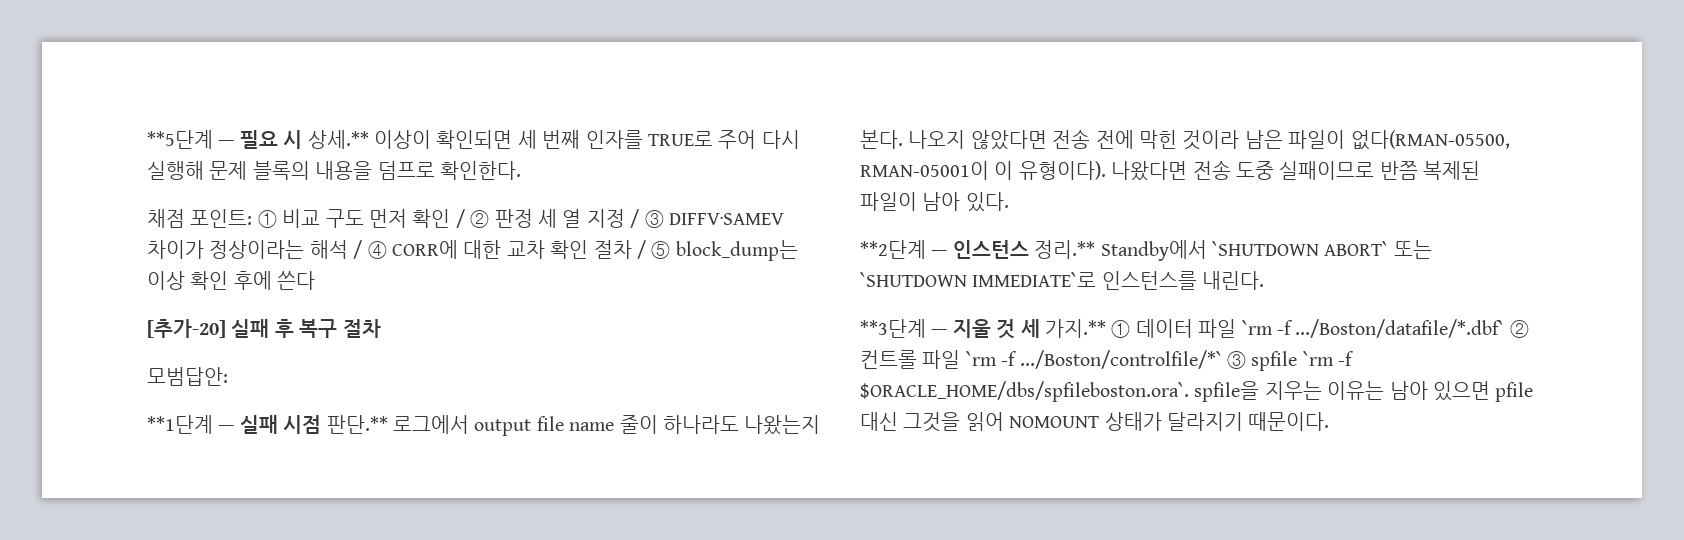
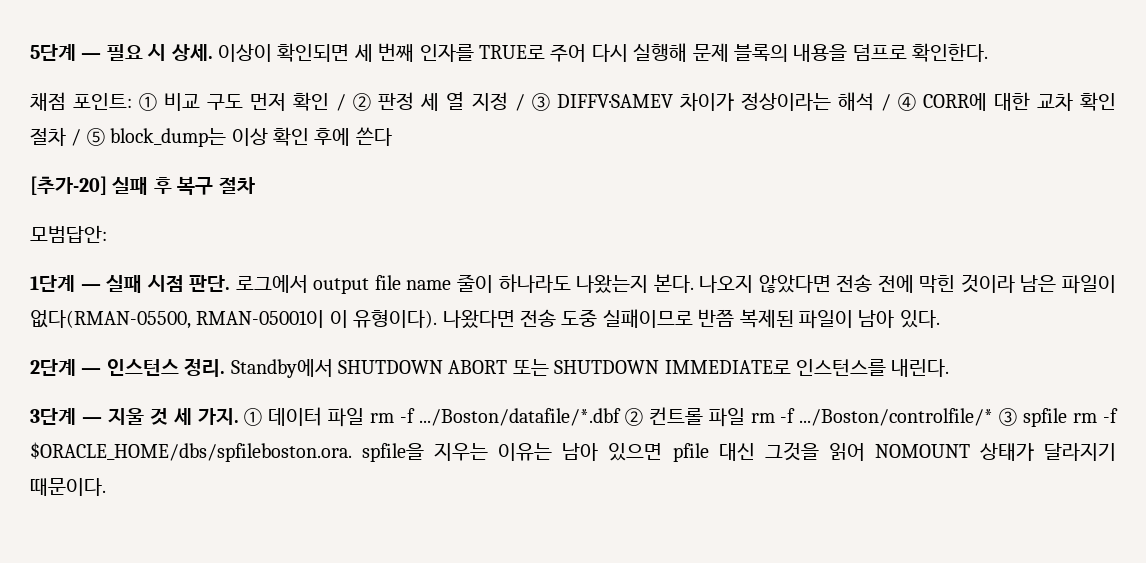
- **5단계 — 필요 시 상세.** 이상이 확인되면 세 번째 인자를 TRUE로 주어 다시 실행해 문제 블록의 내용을 덤프로 확인한다.
+ 5단계 — 필요 시 상세. 이상이 확인되면 세 번째 인자를 TRUE로 주어 다시 실행해 문제 블록의 내용을 덤프로 확인한다.
- **1단계 — 실패 시점 판단.** 로그에서 output file name 줄이 하나라도 나왔는지 본다.
+ 1단계 — 실패 시점 판단. 로그에서 output file name 줄이 하나라도 나왔는지 본다.
- **2단계 — 인스턴스 정리.** Standby에서 `SHUTDOWN ABORT` 또는 `SHUTDOWN IMMEDIATE`로 인스턴스를 내린다.
+ 2단계 — 인스턴스 정리. Standby에서 SHUTDOWN ABORT 또는 SHUTDOWN IMMEDIATE로 인스턴스를 내린다.
- **3단계 — 지울 것 세 가지.** ① 데이터 파일 `rm -f .../Boston/datafile/*.dbf` ② 컨트롤 파일 `rm -f .../Boston/controlfile/*` ③ spfile `rm -f $ORACLE_HOME/dbs/spfileboston.ora`. spfile을 지우는 이유는 남아 있으면 pfile 대신 그것을 읽어 NOMOUNT 상태가 달라지기 때문이다.
+ 3단계 — 지울 것 세 가지. ① 데이터 파일 rm -f .../Boston/datafile/*.dbf ② 컨트롤 파일 rm -f .../Boston/controlfile/* ③ spfile rm -f $ORACLE_HOME/dbs/spfileboston.ora. spfile을 지우는 이유는 남아 있으면 pfile 대신 그것을 읽어 NOMOUNT 상태가 달라지기 때문이다.

